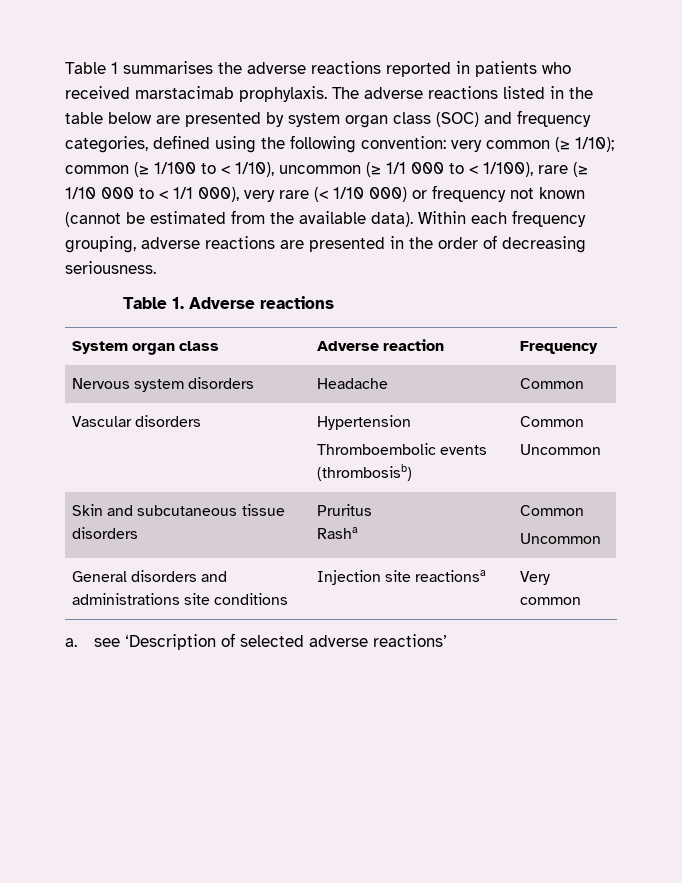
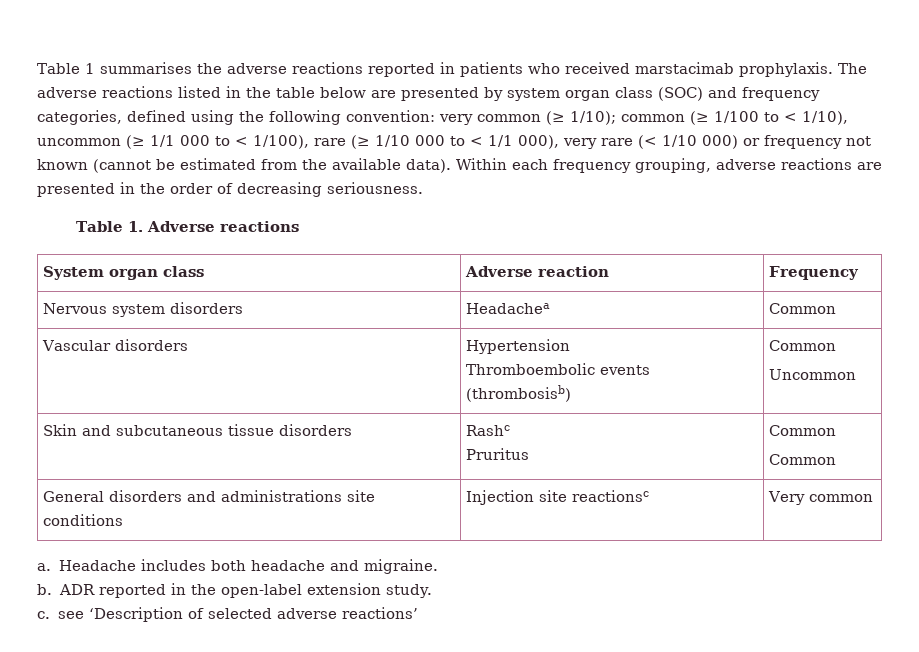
- Nervous system disorders | Headache | Common
+ Nervous system disorders | Headachea | Common
- Skin and subcutaneous tissue disorders | Pruritus
- Rasha | Common
- Uncommon
+ Skin and subcutaneous tissue disorders | Rashc
+ Pruritus | Common
+ Common
- General disorders and administrations site conditions | Injection site reactionsa | Very common
+ General disorders and administrations site conditions | Injection site reactionsc | Very common
- a. see ‘Description of selected adverse reactions’
+ a. Headache includes both headache and migraine.
+ b. ADR reported in the open-label extension study.
+ c. see ‘Description of selected adverse reactions’

